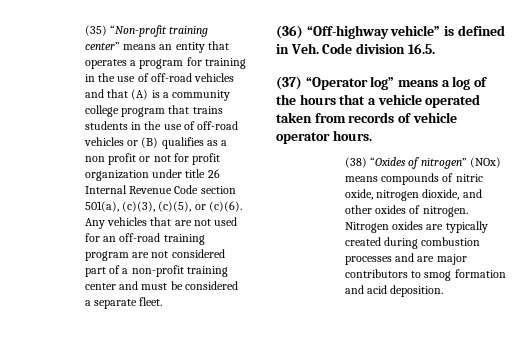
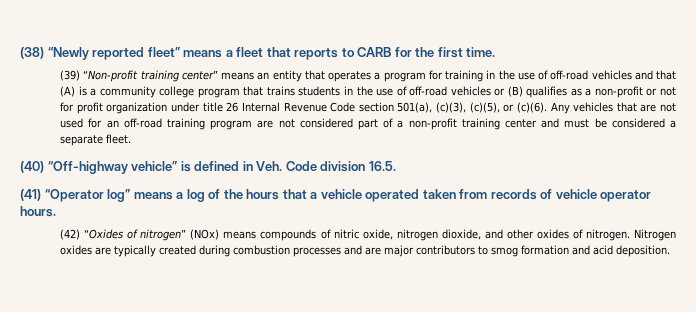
- (35) “Non-profit training center” means an entity that operates a program for training in the use of off-road vehicles and that (A) is a community college program that trains students in the use of off-road vehicles or (B) qualifies as a non profit or not for profit organization under title 26 Internal Revenue Code section 501(a), (c)(3), (c)(5), or (c)(6).
+ (38) “Newly reported fleet” means a fleet that reports to CARB for the first time.
+ (39) “Non-profit training center” means an entity that operates a program for training in the use of off-road vehicles and that (A) is a community college program that trains students in the use of off-road vehicles or (B) qualifies as a non-profit or not for profit organization under title 26 Internal Revenue Code section 501(a), (c)(3), (c)(5), or (c)(6).
- (36) “Off-highway vehicle” is defined in Veh. Code division 16.5.
+ (40) “Off-highway vehicle” is defined in Veh. Code division 16.5.
- (37) “Operator log” means a log of the hours that a vehicle operated taken from records of vehicle operator hours.
+ (41) “Operator log” means a log of the hours that a vehicle operated taken from records of vehicle operator hours.
- (38) “Oxides of nitrogen” (NOx) means compounds of nitric oxide, nitrogen dioxide, and other oxides of nitrogen.
+ (42) “Oxides of nitrogen” (NOx) means compounds of nitric oxide, nitrogen dioxide, and other oxides of nitrogen.

